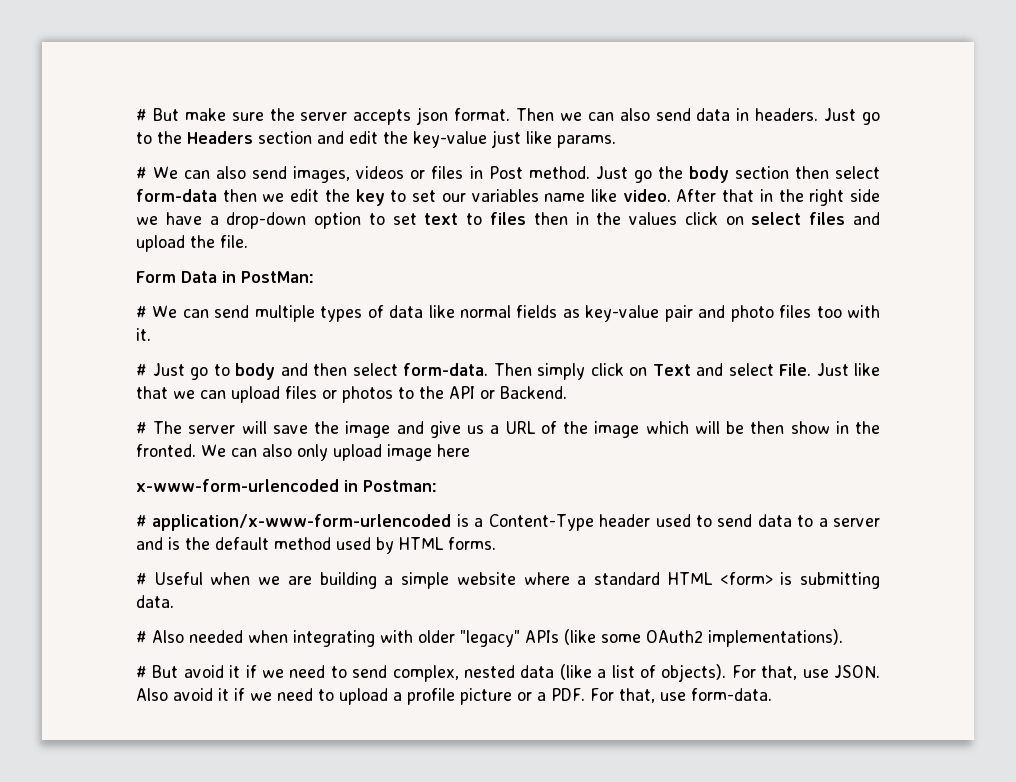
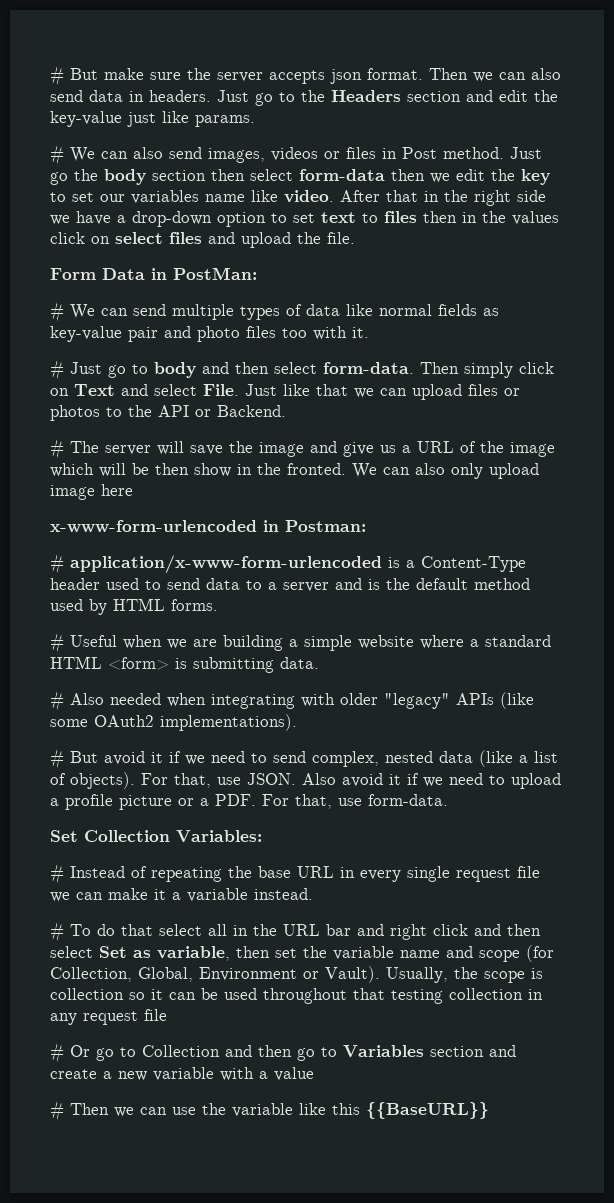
+ Set Collection Variables:
+ # Instead of repeating the base URL in every single request file we can make it a variable instead.
+ # To do that select all in the URL bar and right click and then select Set as variable, then set the variable name and scope (for Collection, Global, Environment or Vault). Usually, the scope is collection so it can be used throughout that testing collection in any request file
+ # Or go to Collection and then go to Variables section and create a new variable with a value
+ # Then we can use the variable like this {{BaseURL}}

